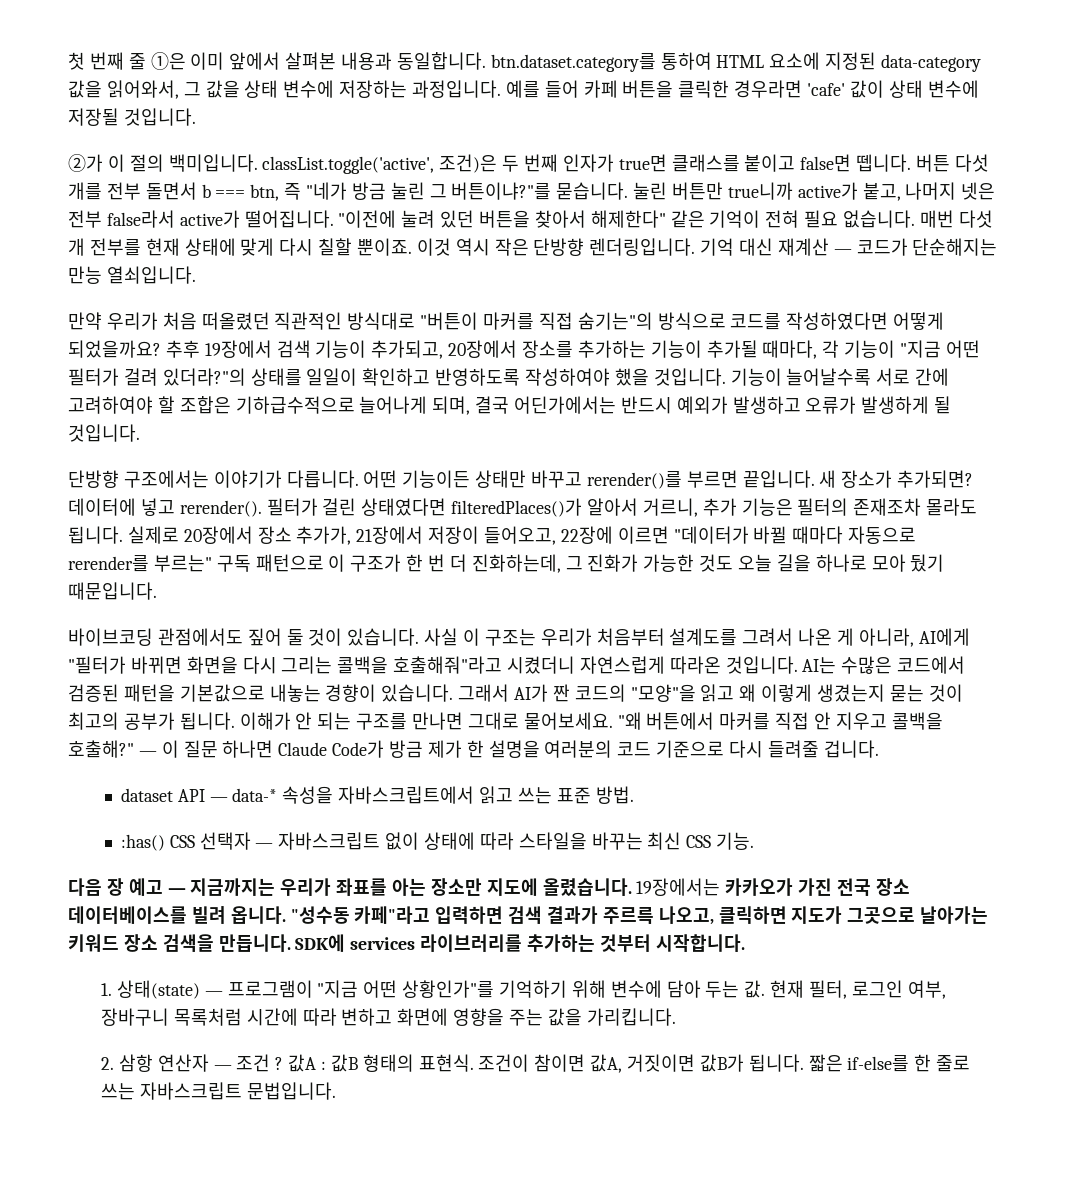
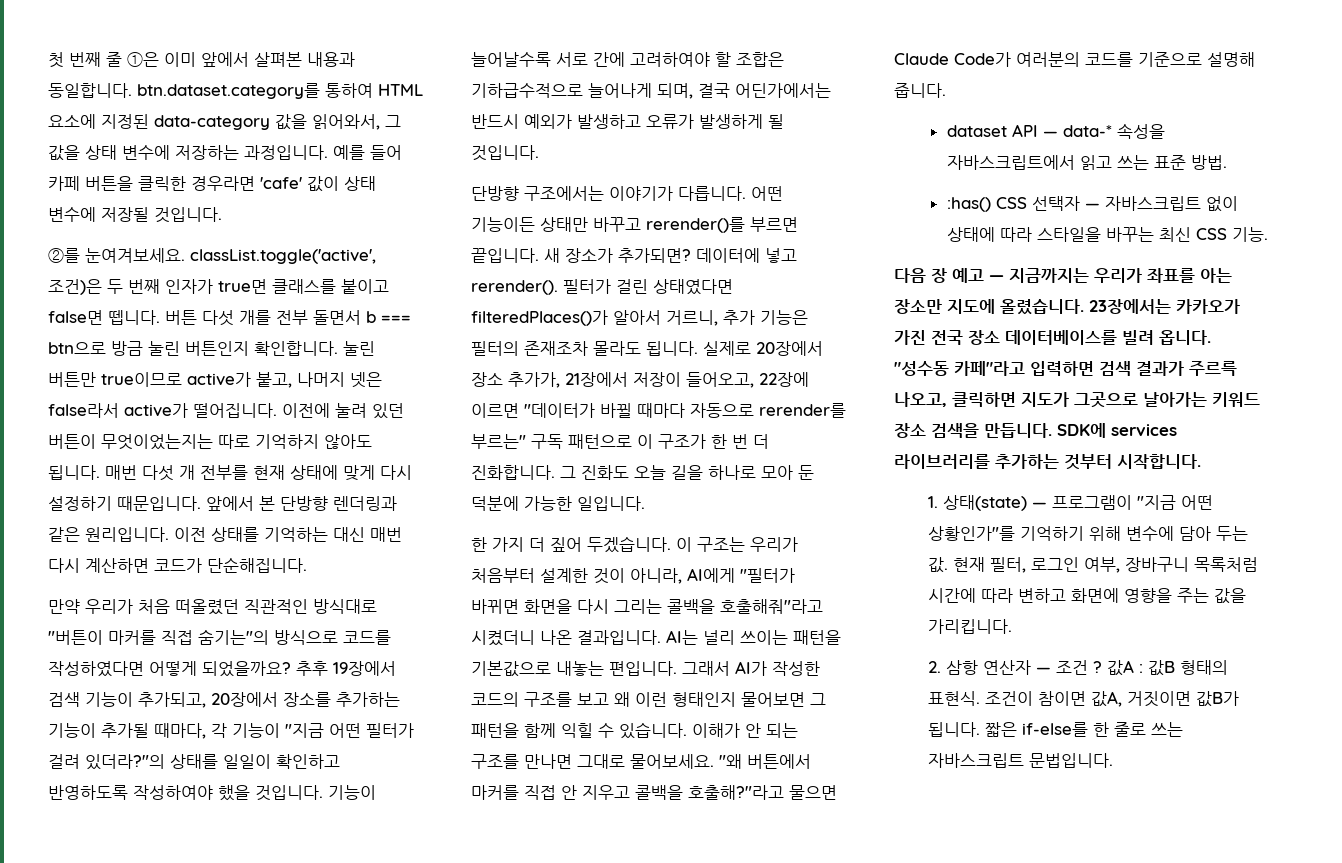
- ②가 이 절의 백미입니다. classList.toggle('active', 조건)은 두 번째 인자가 true면 클래스를 붙이고 false면 뗍니다.
+ ②를 눈여겨보세요. classList.toggle('active', 조건)은 두 번째 인자가 true면 클래스를 붙이고 false면 뗍니다.
- 버튼 다섯 개를 전부 돌면서 b === btn, 즉 "네가 방금 눌린 그 버튼이냐?"를 묻습니다.
+ 버튼 다섯 개를 전부 돌면서 b === btn으로 방금 눌린 버튼인지 확인합니다.
- 눌린 버튼만 true니까 active가 붙고, 나머지 넷은 전부 false라서 active가 떨어집니다.
+ 눌린 버튼만 true이므로 active가 붙고, 나머지 넷은 false라서 active가 떨어집니다.
- "이전에 눌려 있던 버튼을 찾아서 해제한다" 같은 기억이 전혀 필요 없습니다.
+ 이전에 눌려 있던 버튼이 무엇이었는지는 따로 기억하지 않아도 됩니다.
- 매번 다섯 개 전부를 현재 상태에 맞게 다시 칠할 뿐이죠. 이것 역시 작은 단방향 렌더링입니다. 기억 대신 재계산 — 코드가 단순해지는 만능 열쇠입니다.
+ 매번 다섯 개 전부를 현재 상태에 맞게 다시 설정하기 때문입니다. 앞에서 본 단방향 렌더링과 같은 원리입니다. 이전 상태를 기억하는 대신 매번 다시 계산하면 코드가 단순해집니다.
- 실제로 20장에서 장소 추가가, 21장에서 저장이 들어오고, 22장에 이르면 "데이터가 바뀔 때마다 자동으로 rerender를 부르는" 구독 패턴으로 이 구조가 한 번 더 진화하는데, 그 진화가 가능한 것도 오늘 길을 하나로 모아 뒀기 때문입니다.
- 바이브코딩 관점에서도 짚어 둘 것이 있습니다. 사실 이 구조는 우리가 처음부터 설계도를 그려서 나온 게 아니라, AI에게 "필터가 바뀌면 화면을 다시 그리는 콜백을 호출해줘"라고 시켰더니 자연스럽게 따라온 것입니다. AI는 수많은 코드에서 검증된 패턴을 기본값으로 내놓는 경향이 있습니다. 그래서 AI가 짠 코드의 "모양"을 읽고 왜 이렇게 생겼는지 묻는 것이 최고의 공부가 됩니다.
+ 실제로 20장에서 장소 추가가, 21장에서 저장이 들어오고, 22장에 이르면 "데이터가 바뀔 때마다 자동으로 rerender를 부르는" 구독 패턴으로 이 구조가 한 번 더 진화합니다. 그 진화도 오늘 길을 하나로 모아 둔 덕분에 가능한 일입니다.
+ 한 가지 더 짚어 두겠습니다. 이 구조는 우리가 처음부터 설계한 것이 아니라, AI에게 "필터가 바뀌면 화면을 다시 그리는 콜백을 호출해줘"라고 시켰더니 나온 결과입니다. AI는 널리 쓰이는 패턴을 기본값으로 내놓는 편입니다. 그래서 AI가 작성한 코드의 구조를 보고 왜 이런 형태인지 물어보면 그 패턴을 함께 익힐 수 있습니다.
- "왜 버튼에서 마커를 직접 안 지우고 콜백을 호출해?" — 이 질문 하나면 Claude Code가 방금 제가 한 설명을 여러분의 코드 기준으로 다시 들려줄 겁니다.
+ "왜 버튼에서 마커를 직접 안 지우고 콜백을 호출해?"라고 물으면 Claude Code가 여러분의 코드를 기준으로 설명해 줍니다.
- 19장에서는 카카오가 가진 전국 장소 데이터베이스를 빌려 옵니다.
+ 23장에서는 카카오가 가진 전국 장소 데이터베이스를 빌려 옵니다.

